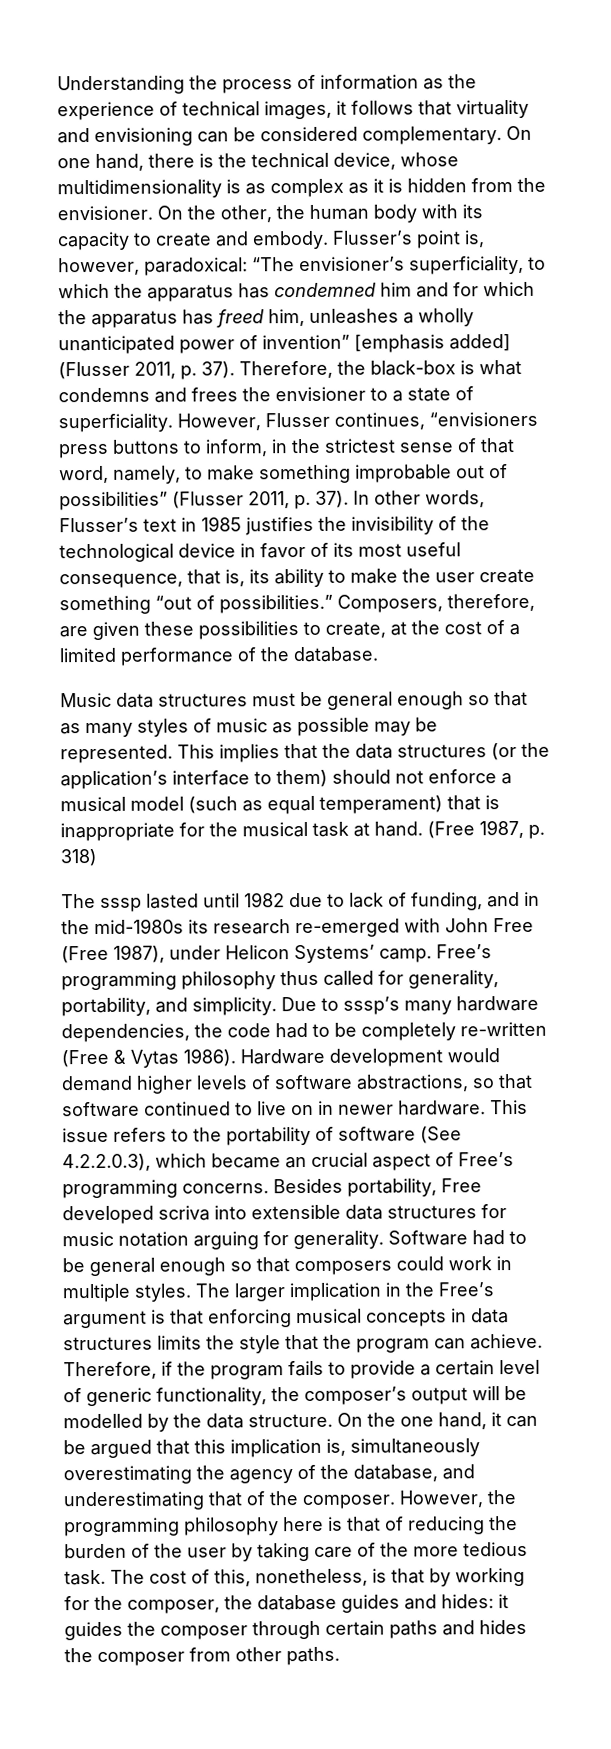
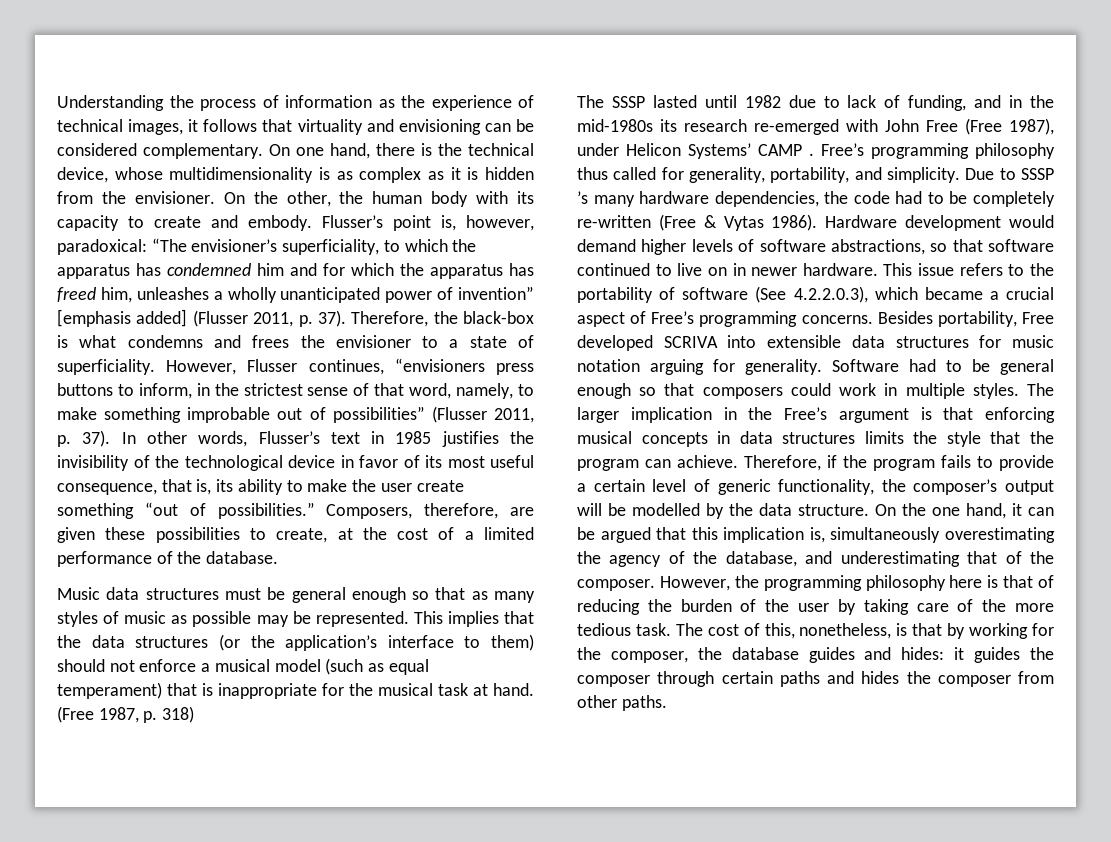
- The sssp lasted until 1982 due to lack of funding, and in the mid-1980s its research re-emerged with John Free (Free 1987), under Helicon Systems’ camp.
+ The SSSP lasted until 1982 due to lack of funding, and in the mid-1980s its research re-emerged with John Free (Free 1987), under Helicon Systems’ CAMP .
- Due to sssp’s many hardware dependencies, the code had to be completely re-written (Free & Vytas 1986).
+ Due to SSSP ’s many hardware dependencies, the code had to be completely re-written (Free & Vytas 1986).
- This issue refers to the portability of software (See 4.2.2.0.3), which became an crucial aspect of Free’s programming concerns.
+ This issue refers to the portability of software (See 4.2.2.0.3), which became a crucial aspect of Free’s programming concerns.
- Besides portability, Free developed scriva into extensible data structures for music notation arguing for generality.
+ Besides portability, Free developed SCRIVA into extensible data structures for music notation arguing for generality.

